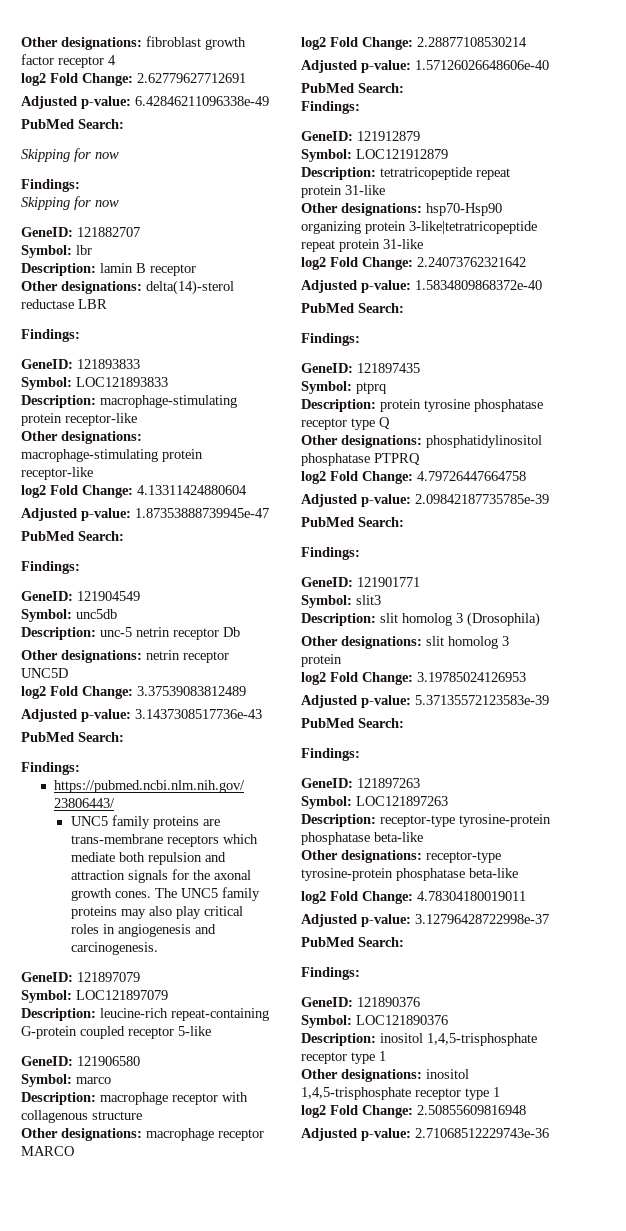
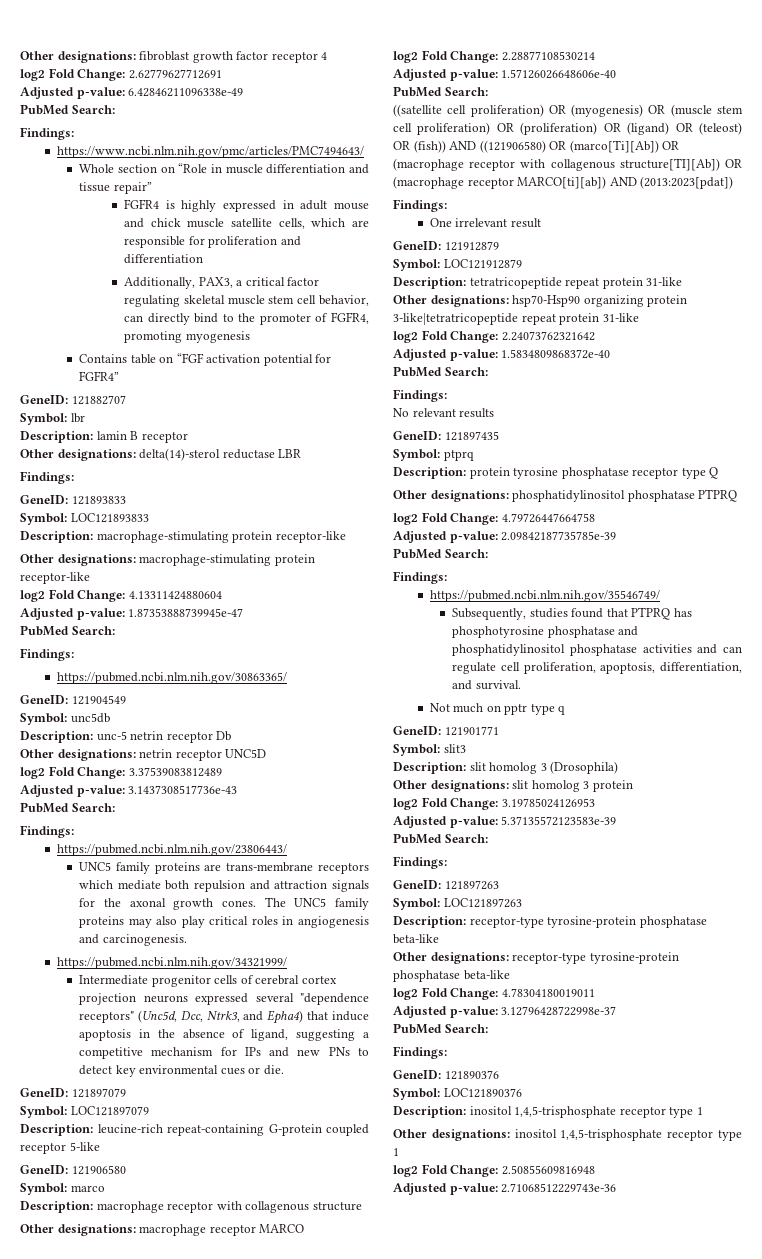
  Adjusted p-value: 6.42846211096338e-49
  PubMed Search:
- Skipping for now
  Findings:
- Skipping for now
+ https://www.ncbi.nlm.nih.gov/pmc/articles/PMC7494643/
+ Whole section on “Role in muscle differentiation and tissue repair”
+ FGFR4 is highly expressed in adult mouse and chick muscle satellite cells, which are responsible for proliferation and differentiation
+ Additionally, PAX3, a critical factor regulating skeletal muscle stem cell behavior, can directly bind to the promoter of FGFR4, promoting myogenesis
+ Contains table on “FGF activation potential for FGFR4”
+ https://pubmed.ncbi.nlm.nih.gov/30863365/
+ https://pubmed.ncbi.nlm.nih.gov/34321999/
+ Intermediate progenitor cells of cerebral cortex projection neurons expressed several "dependence receptors" (Unc5d, Dcc, Ntrk3, and Epha4) that induce apoptosis in the absence of ligand, suggesting a competitive mechanism for IPs and new PNs to detect key environmental cues or die.
  Adjusted p-value: 1.57126026648606e-40
  PubMed Search:
+ ((satellite cell proliferation) OR (myogenesis) OR (muscle stem cell proliferation) OR (proliferation) OR (ligand) OR (teleost) OR (fish)) AND ((121906580) OR (marco[Ti][Ab]) OR (macrophage receptor with collagenous structure[TI][Ab]) OR (macrophage receptor MARCO[ti][ab]) AND (2013:2023[pdat])
  Findings:
+ One irrelevant result
+ No relevant results
+ https://pubmed.ncbi.nlm.nih.gov/35546749/
+ Subsequently, studies found that PTPRQ has phosphotyrosine phosphatase and phosphatidylinositol phosphatase activities and can regulate cell proliferation, apoptosis, differentiation, and survival.
+ Not much on pptr type q

